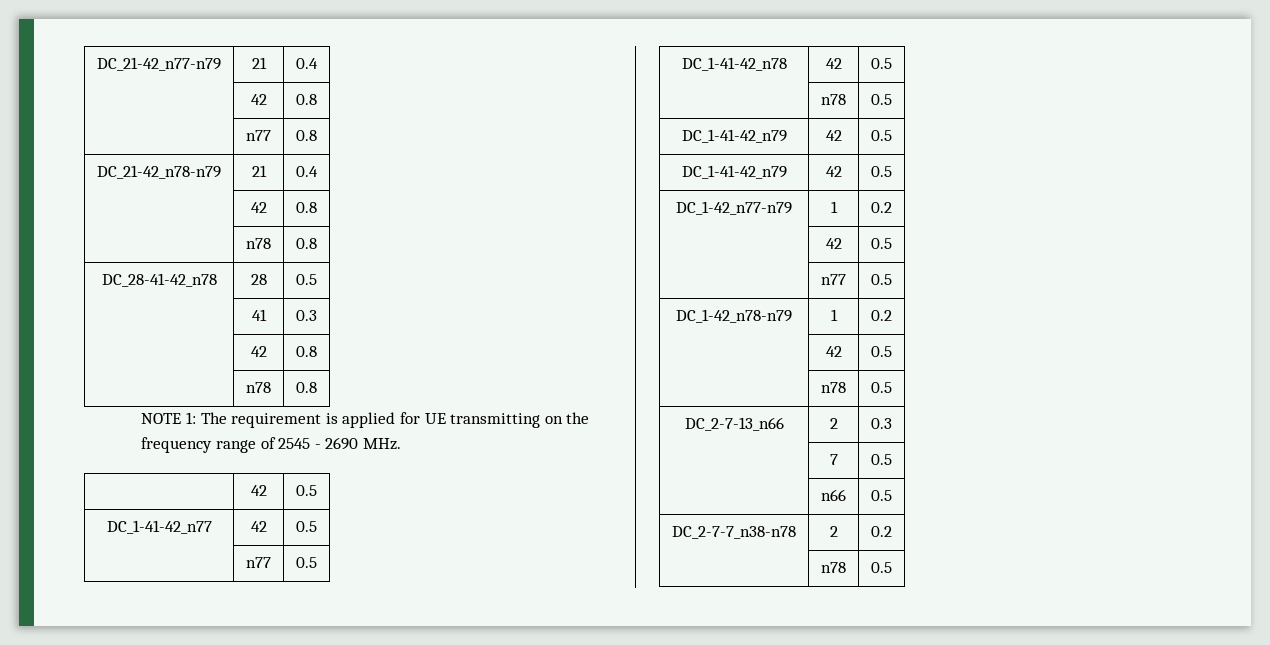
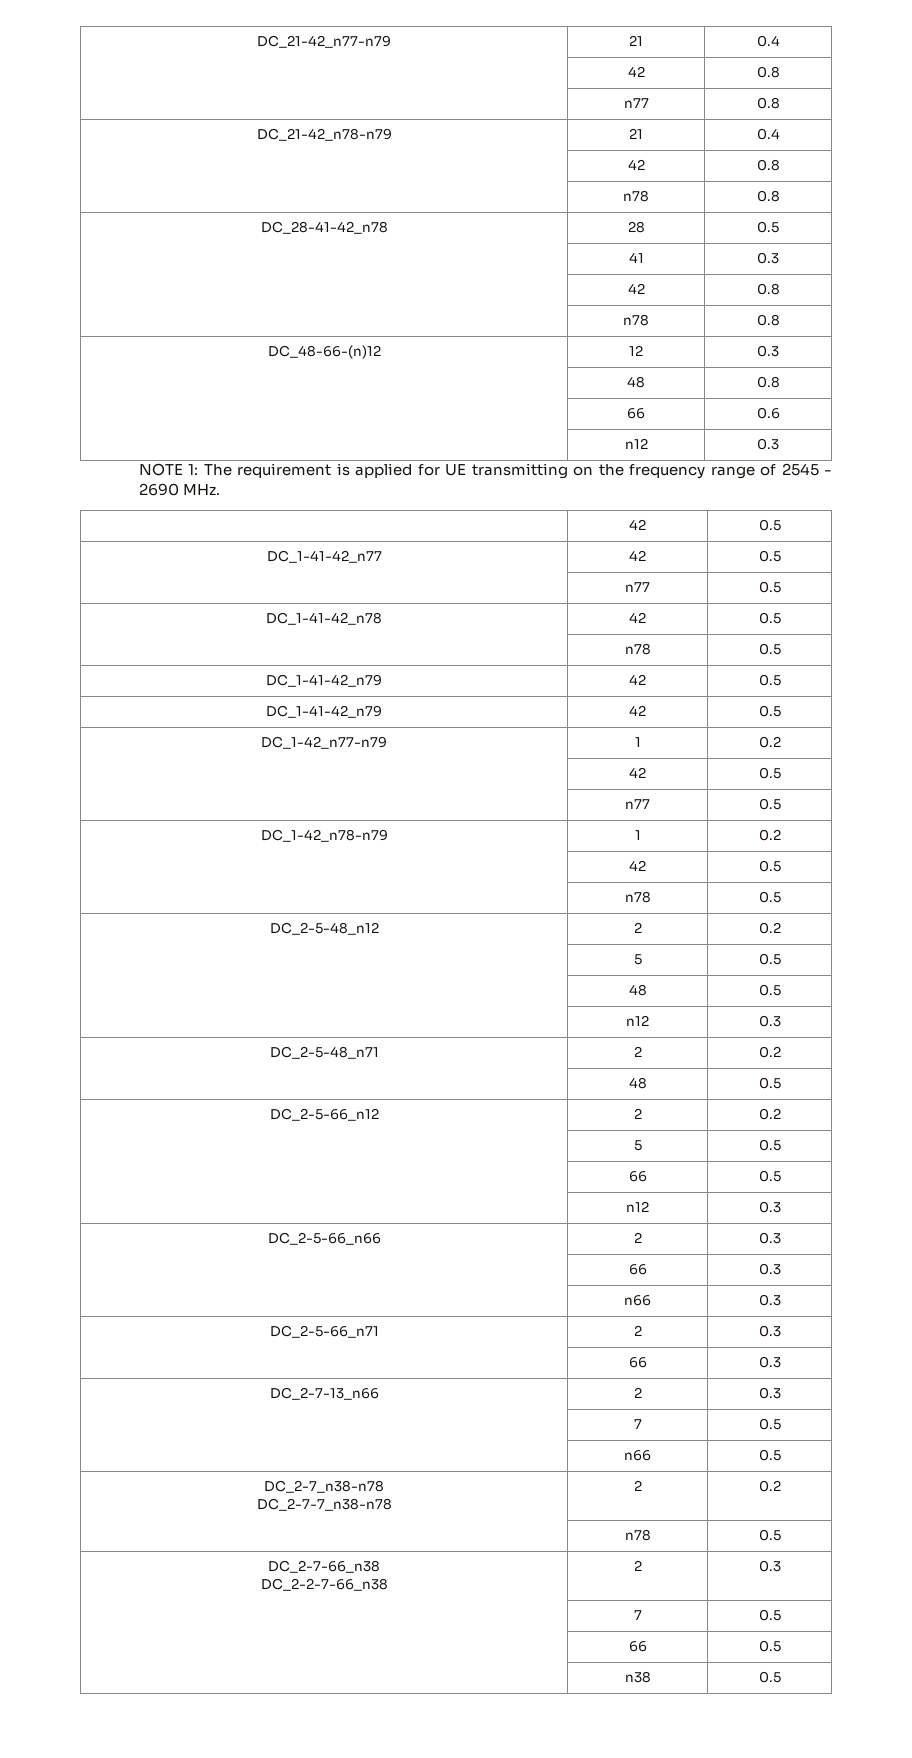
+ DC_48-66-(n)12 | 12 | 0.3
+ | 48 | 0.8
+ | 66 | 0.6
+ | n12 | 0.3
+ DC_2-5-48_n12 | 2 | 0.2
+ | 5 | 0.5
+ | 48 | 0.5
+ | n12 | 0.3
+ DC_2-5-48_n71 | 2 | 0.2
+ | 48 | 0.5
+ DC_2-5-66_n12 | 2 | 0.2
+ | 5 | 0.5
+ | 66 | 0.5
+ | n12 | 0.3
+ DC_2-5-66_n66 | 2 | 0.3
+ | 66 | 0.3
+ | n66 | 0.3
+ DC_2-5-66_n71 | 2 | 0.3
+ | 66 | 0.3
+ DC_2-7_n38-n78
+ DC_2-7-66_n38
+ DC_2-2-7-66_n38 | 2 | 0.3
+ | 7 | 0.5
+ | 66 | 0.5
+ | n38 | 0.5

